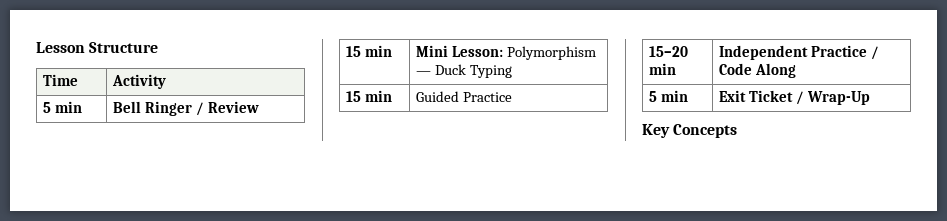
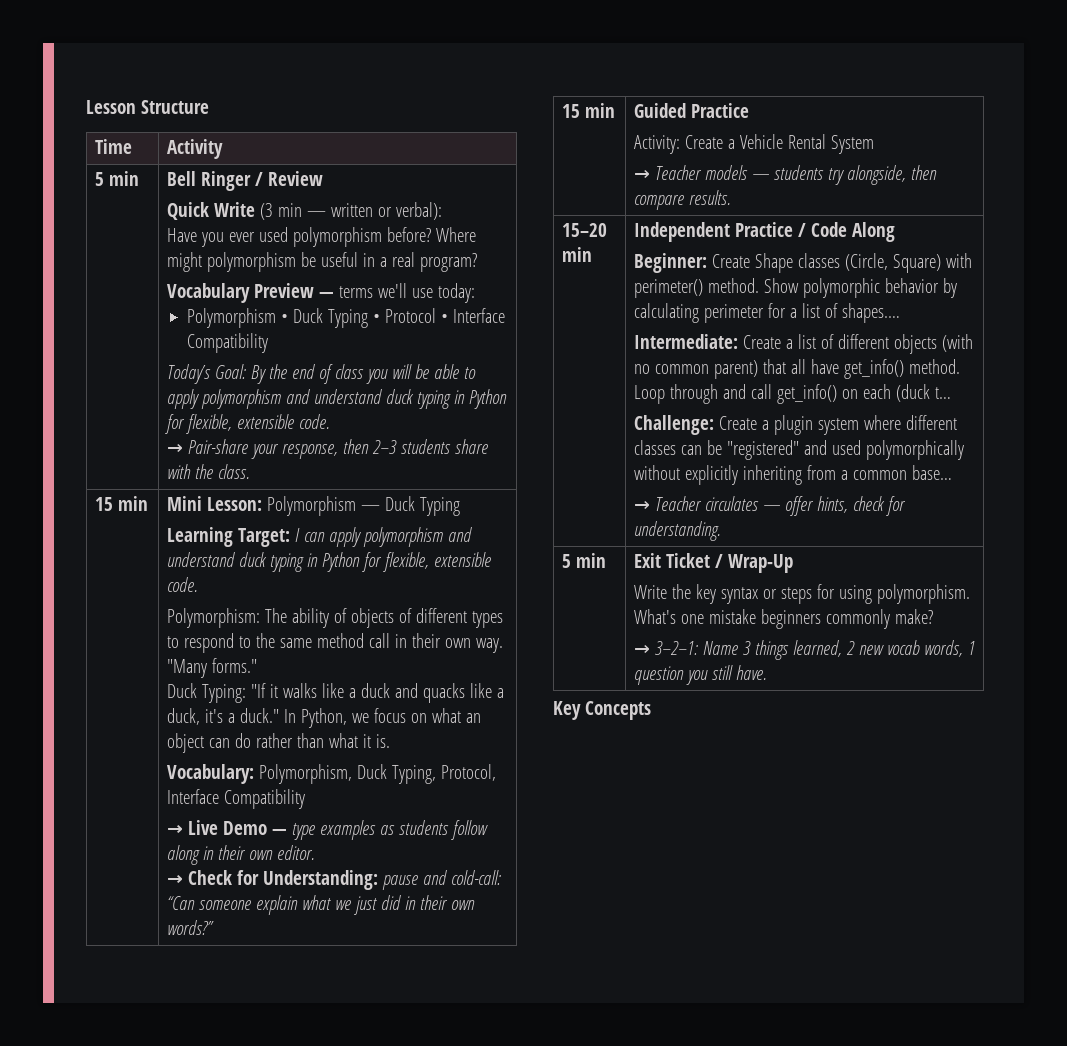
+ Quick Write (3 min — written or verbal):
+ Have you ever used polymorphism before? Where might polymorphism be useful in a real program?
+ Vocabulary Preview — terms we'll use today:
+ Polymorphism • Duck Typing • Protocol • Interface Compatibility
+ Today’s Goal: By the end of class you will be able to apply polymorphism and understand duck typing in Python for flexible, extensible code.
+ → Pair-share your response, then 2–3 students share with the class.
+ Learning Target: I can apply polymorphism and understand duck typing in Python for flexible, extensible code.
+ Polymorphism: The ability of objects of different types to respond to the same method call in their own way. "Many forms."
+ Duck Typing: "If it walks like a duck and quacks like a duck, it's a duck." In Python, we focus on what an object can do rather than what it is.
+ Vocabulary: Polymorphism, Duck Typing, Protocol, Interface Compatibility
+ → Live Demo — type examples as students follow along in their own editor.
+ → Check for Understanding: pause and cold-call: “Can someone explain what we just did in their own words?”
  15 min | Guided Practice
+ Activity: Create a Vehicle Rental System
+ → Teacher models — students try alongside, then compare results.
+ Beginner: Create Shape classes (Circle, Square) with perimeter() method. Show polymorphic behavior by calculating perimeter for a list of shapes.…
+ Intermediate: Create a list of different objects (with no common parent) that all have get_info() method. Loop through and call get_info() on each (duck t…
+ Challenge: Create a plugin system where different classes can be "registered" and used polymorphically without explicitly inheriting from a common base…
+ → Teacher circulates — offer hints, check for understanding.
  5 min | Exit Ticket / Wrap-Up
+ Write the key syntax or steps for using polymorphism. What's one mistake beginners commonly make?
+ → 3–2–1: Name 3 things learned, 2 new vocab words, 1 question you still have.

